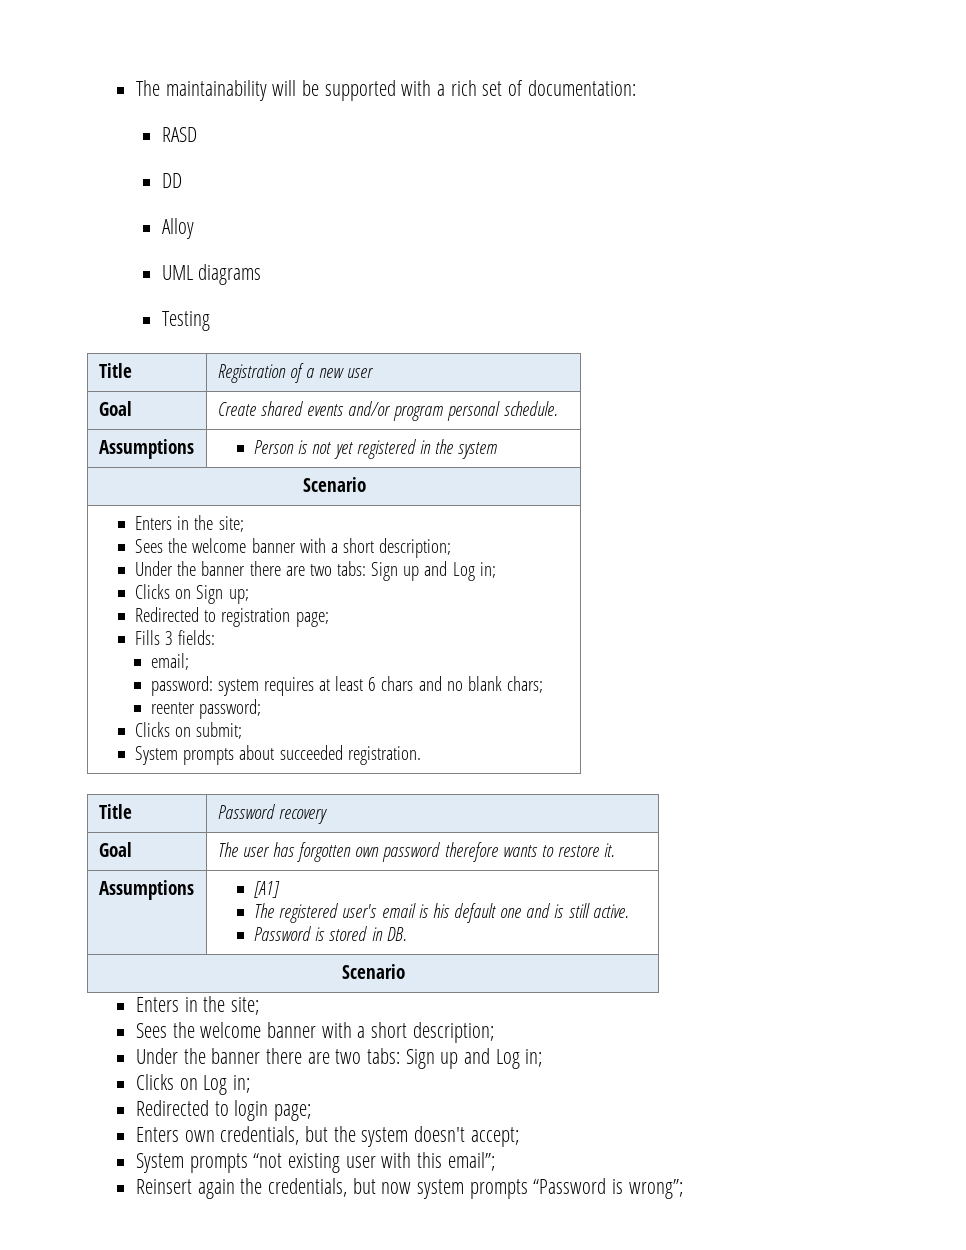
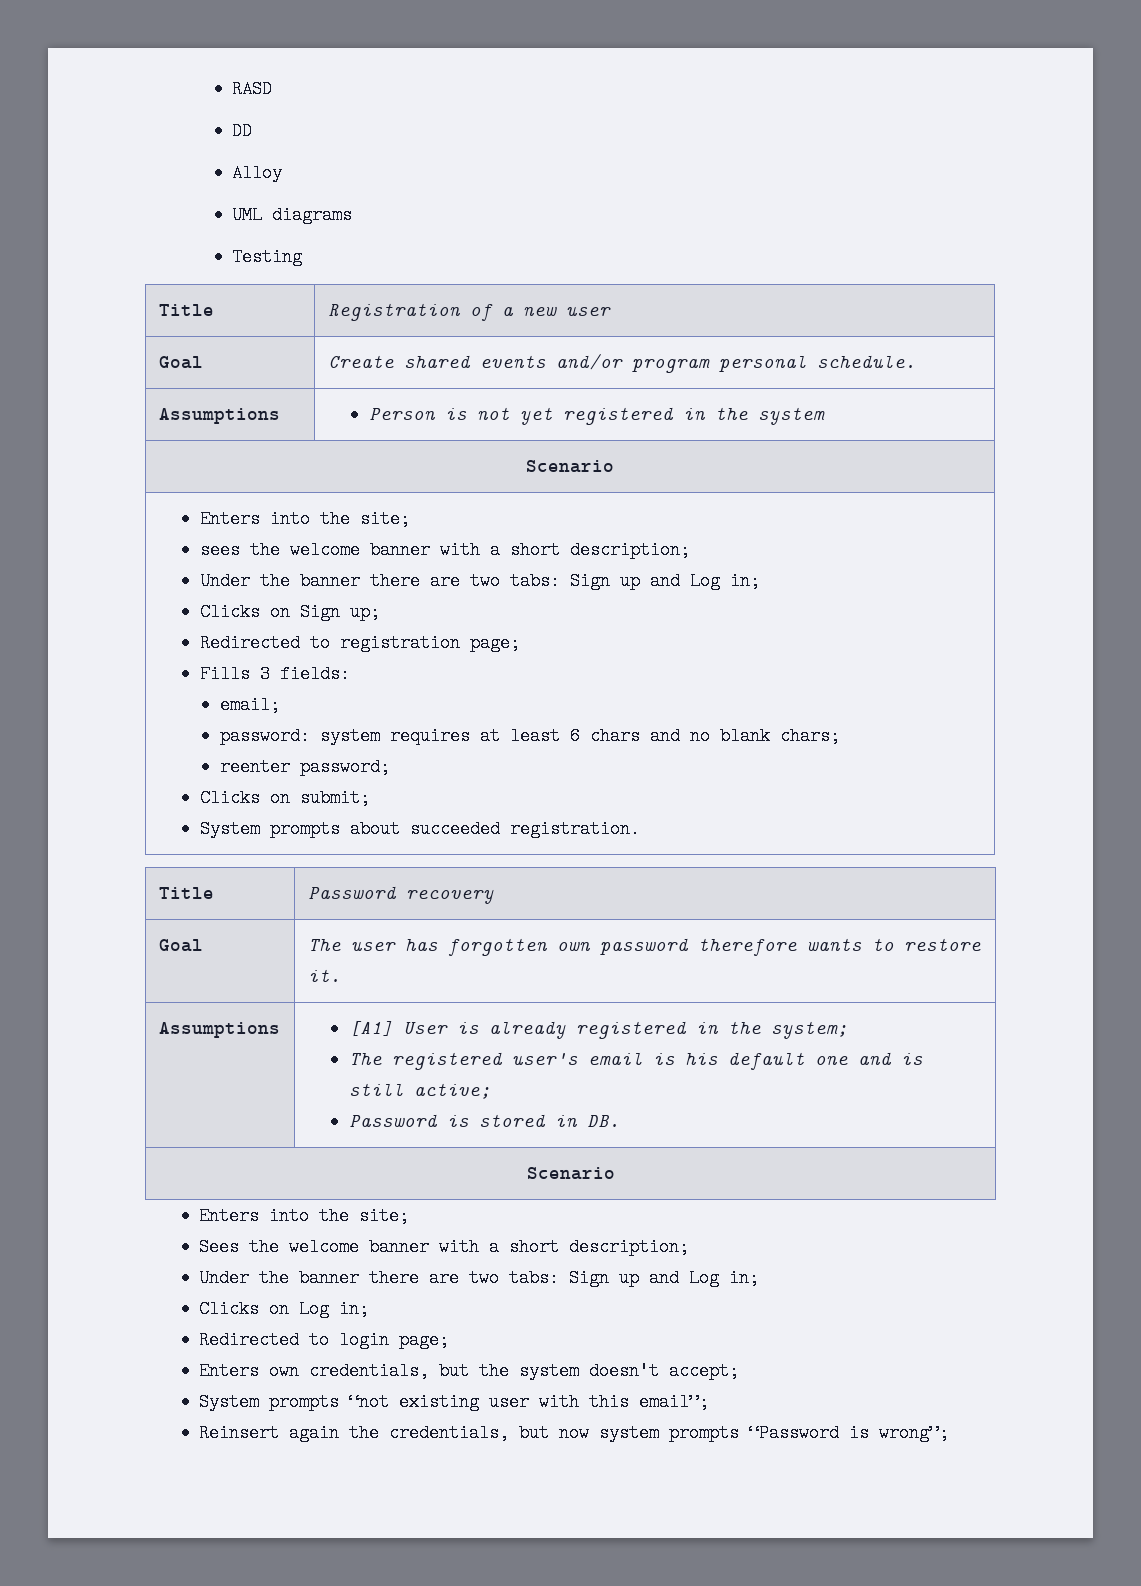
- The maintainability will be supported with a rich set of documentation:
  Assumptions | Person is not yet registered in the system
  Scenario
- Enters in the site;
- Sees the welcome banner with a short description;
+ Enters into the site;
+ sees the welcome banner with a short description;
- Assumptions | [A1]
- The registered user's email is his default one and is still active.
+ Assumptions | [A1] User is already registered in the system;
+ The registered user's email is his default one and is still active;
  Password is stored in DB.
  Scenario
- Enters in the site;
+ Enters into the site;

